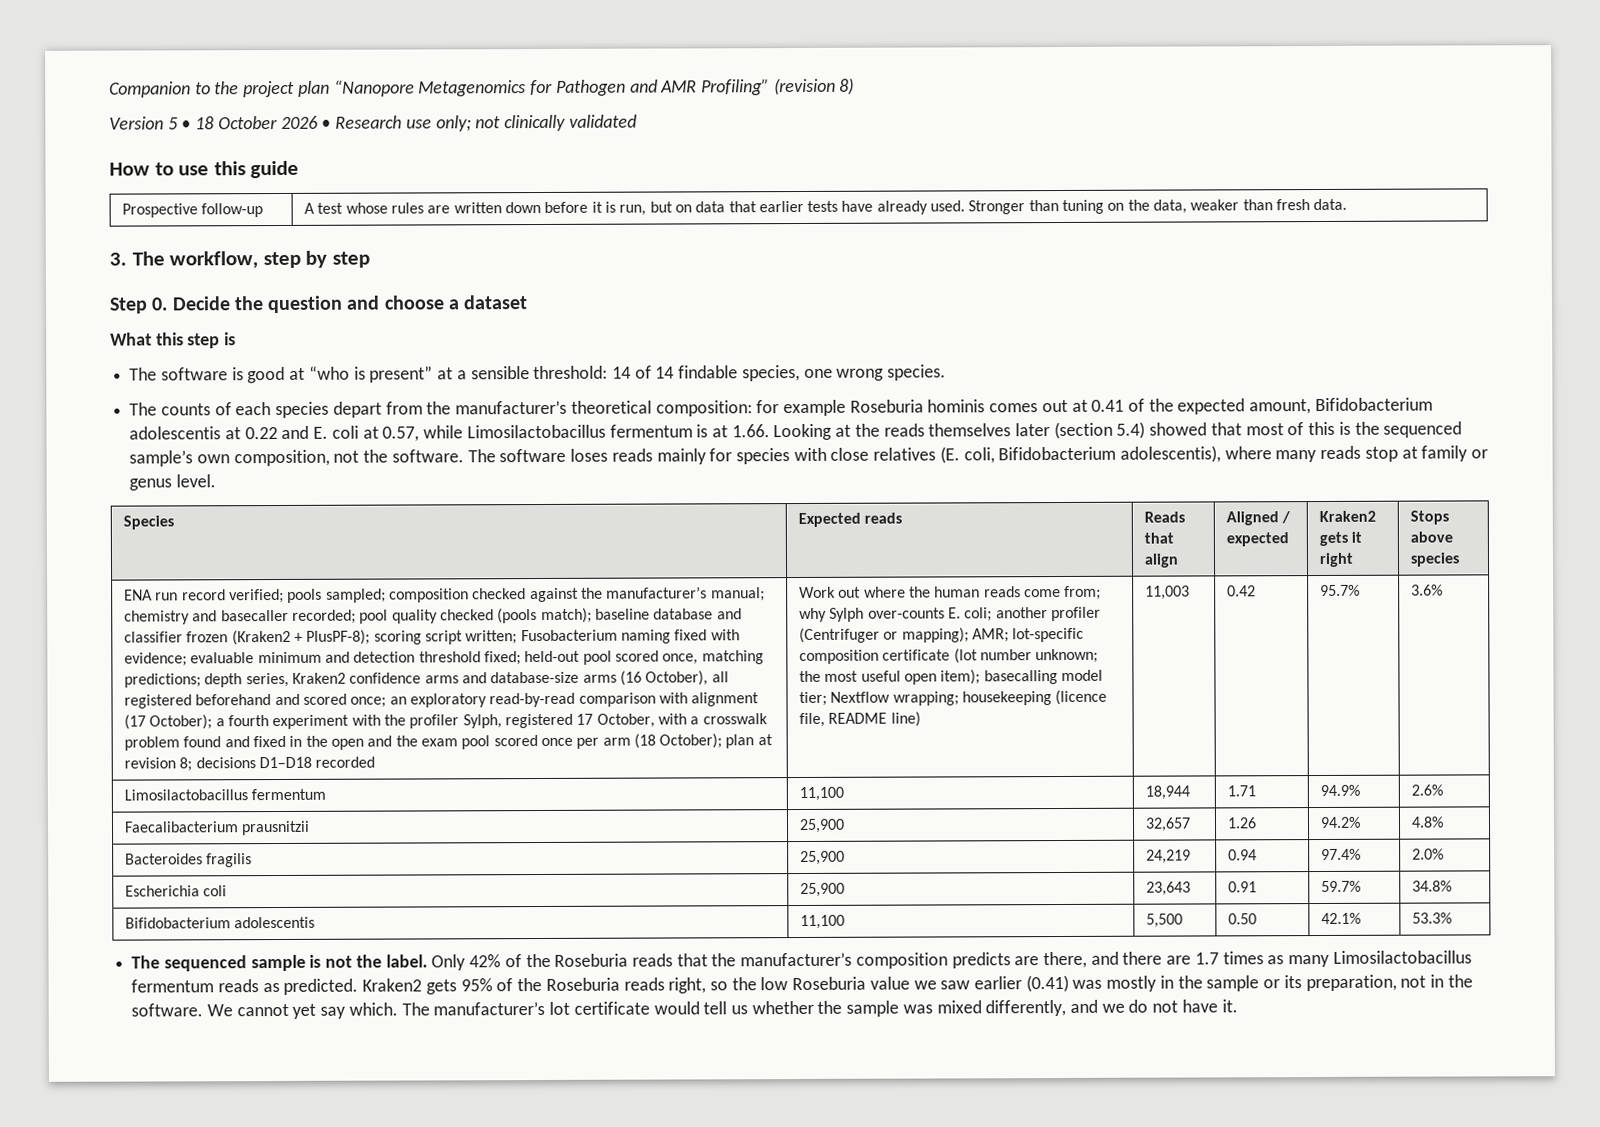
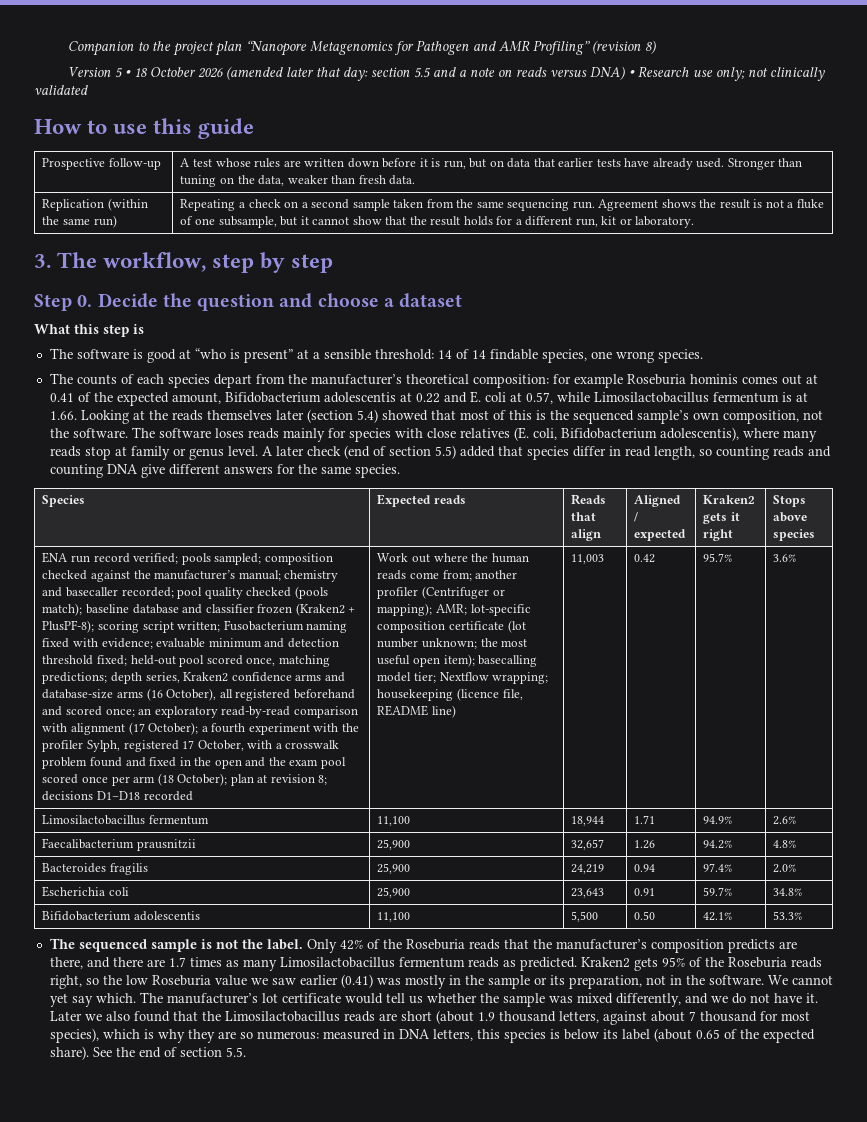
- Version 5 • 18 October 2026 • Research use only; not clinically validated
+ Version 5 • 18 October 2026 (amended later that day: section 5.5 and a note on reads versus DNA) • Research use only; not clinically validated
+ Replication (within the same run) | Repeating a check on a second sample taken from the same sequencing run. Agreement shows the result is not a fluke of one subsample, but it cannot show that the result holds for a different run, kit or laboratory.
+ A later check (end of section 5.5) added that species differ in read length, so counting reads and counting DNA give different answers for the same species.
- Work out where the human reads come from; why Sylph over-counts E. coli; another profiler (Centrifuger or mapping); AMR; lot-specific composition certificate (lot number unknown; the most useful open item); basecalling model tier; Nextflow wrapping; housekeeping (licence file, README line)
+ Work out where the human reads come from; another profiler (Centrifuger or mapping); AMR; lot-specific composition certificate (lot number unknown; the most useful open item); basecalling model tier; Nextflow wrapping; housekeeping (licence file, README line)
+ Later we also found that the Limosilactobacillus reads are short (about 1.9 thousand letters, against about 7 thousand for most species), which is why they are so numerous: measured in DNA letters, this species is below its label (about 0.65 of the expected share). See the end of section 5.5.

